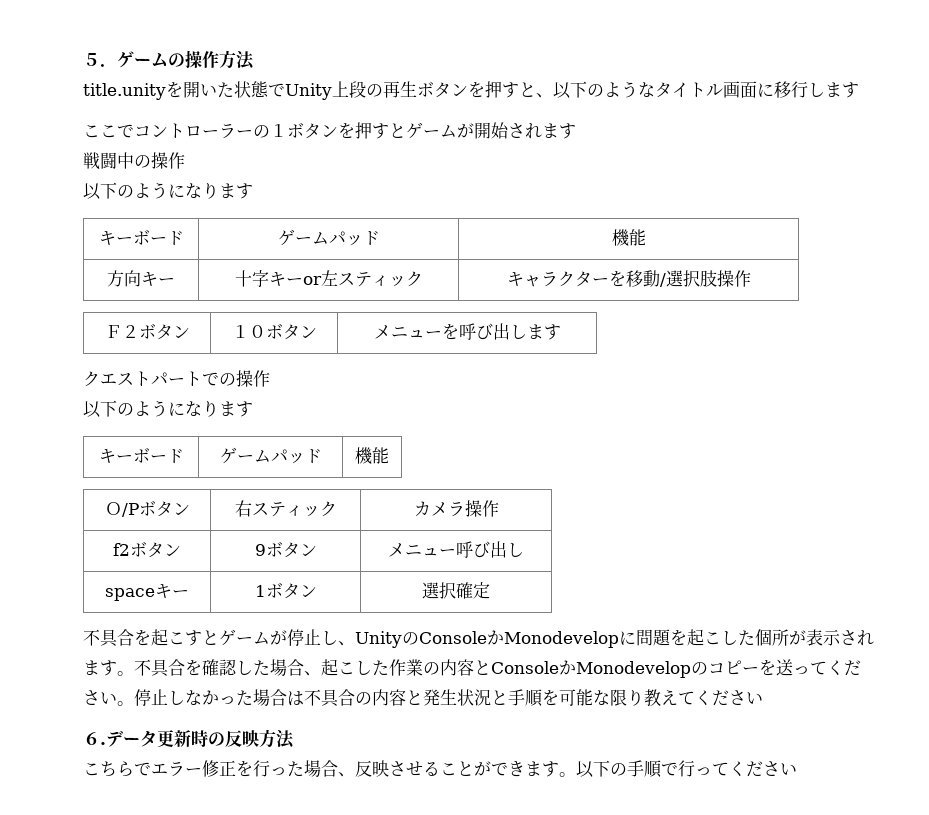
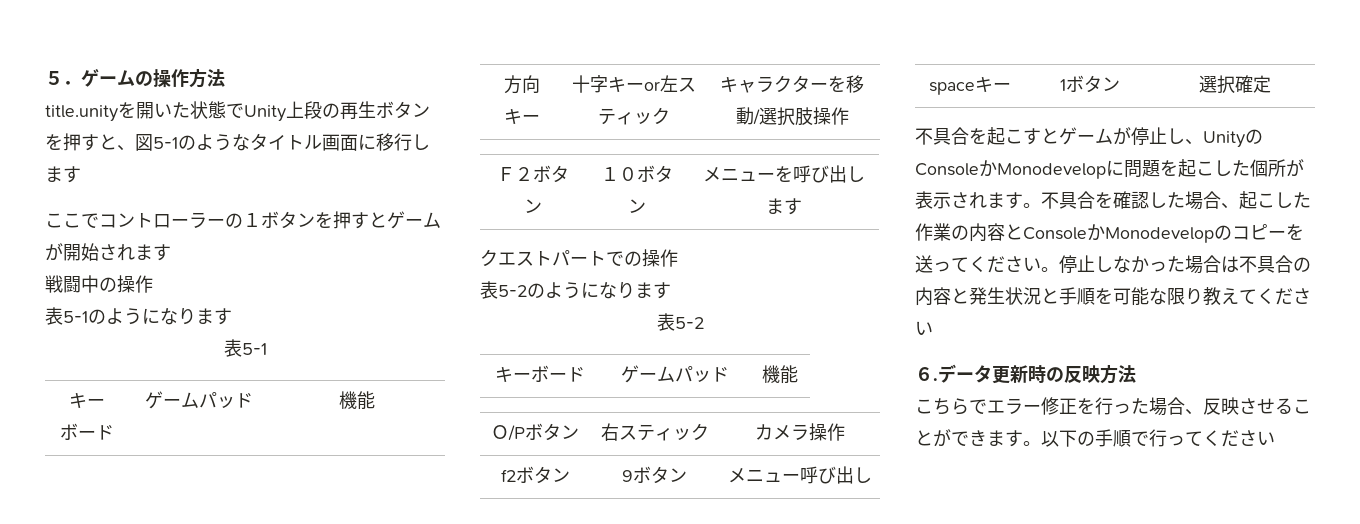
- title.unityを開いた状態でUnity上段の再生ボタンを押すと、以下のようなタイトル画面に移行します
+ title.unityを開いた状態でUnity上段の再生ボタンを押すと、図5-1のようなタイトル画面に移行します
  戦闘中の操作
- 以下のようになります
+ 表5-1のようになります
+ 表5-1
  クエストパートでの操作
- 以下のようになります
+ 表5-2のようになります
+ 表5-2

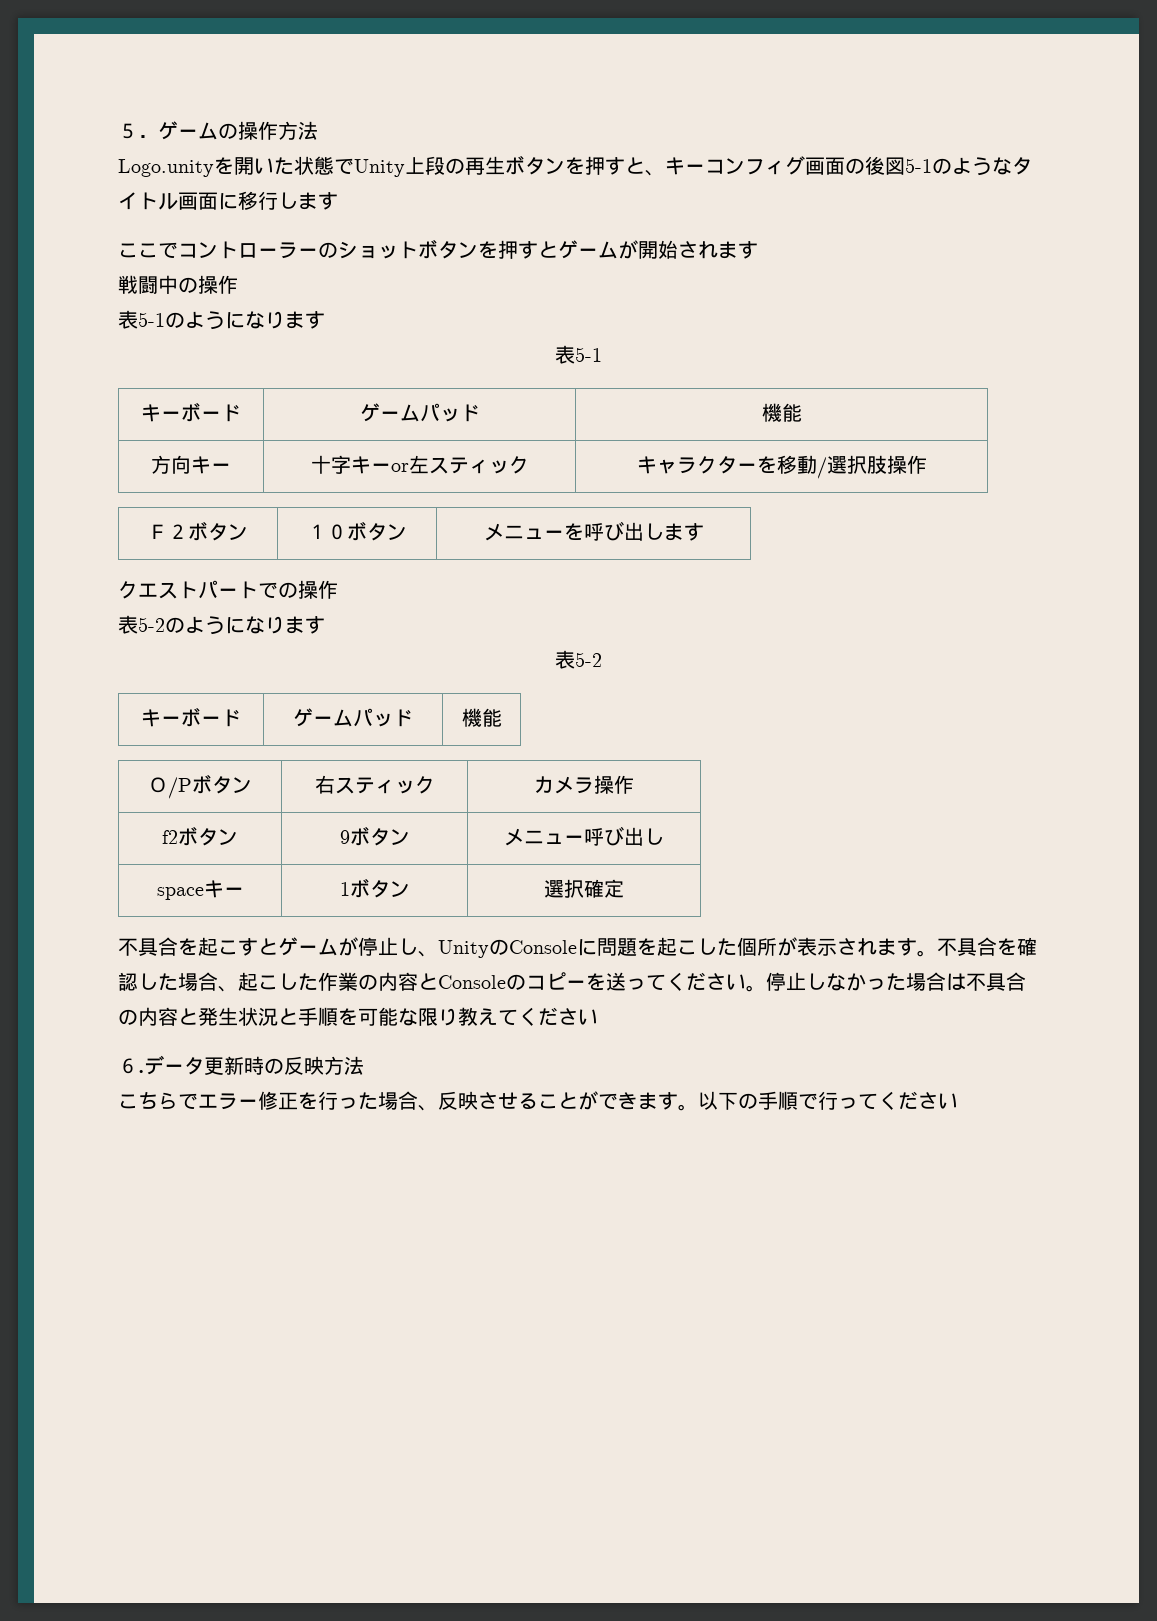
- title.unityを開いた状態でUnity上段の再生ボタンを押すと、図5-1のようなタイトル画面に移行します
+ Logo.unityを開いた状態でUnity上段の再生ボタンを押すと、キーコンフィグ画面の後図5-1のようなタイトル画面に移行します
- ここでコントローラーの１ボタンを押すとゲームが開始されます
+ ここでコントローラーのショットボタンを押すとゲームが開始されます
- 不具合を起こすとゲームが停止し、UnityのConsoleかMonodevelopに問題を起こした個所が表示されます。
+ 不具合を起こすとゲームが停止し、UnityのConsoleに問題を起こした個所が表示されます。
- 不具合を確認した場合、起こした作業の内容とConsoleかMonodevelopのコピーを送ってください。
+ 不具合を確認した場合、起こした作業の内容とConsoleのコピーを送ってください。

